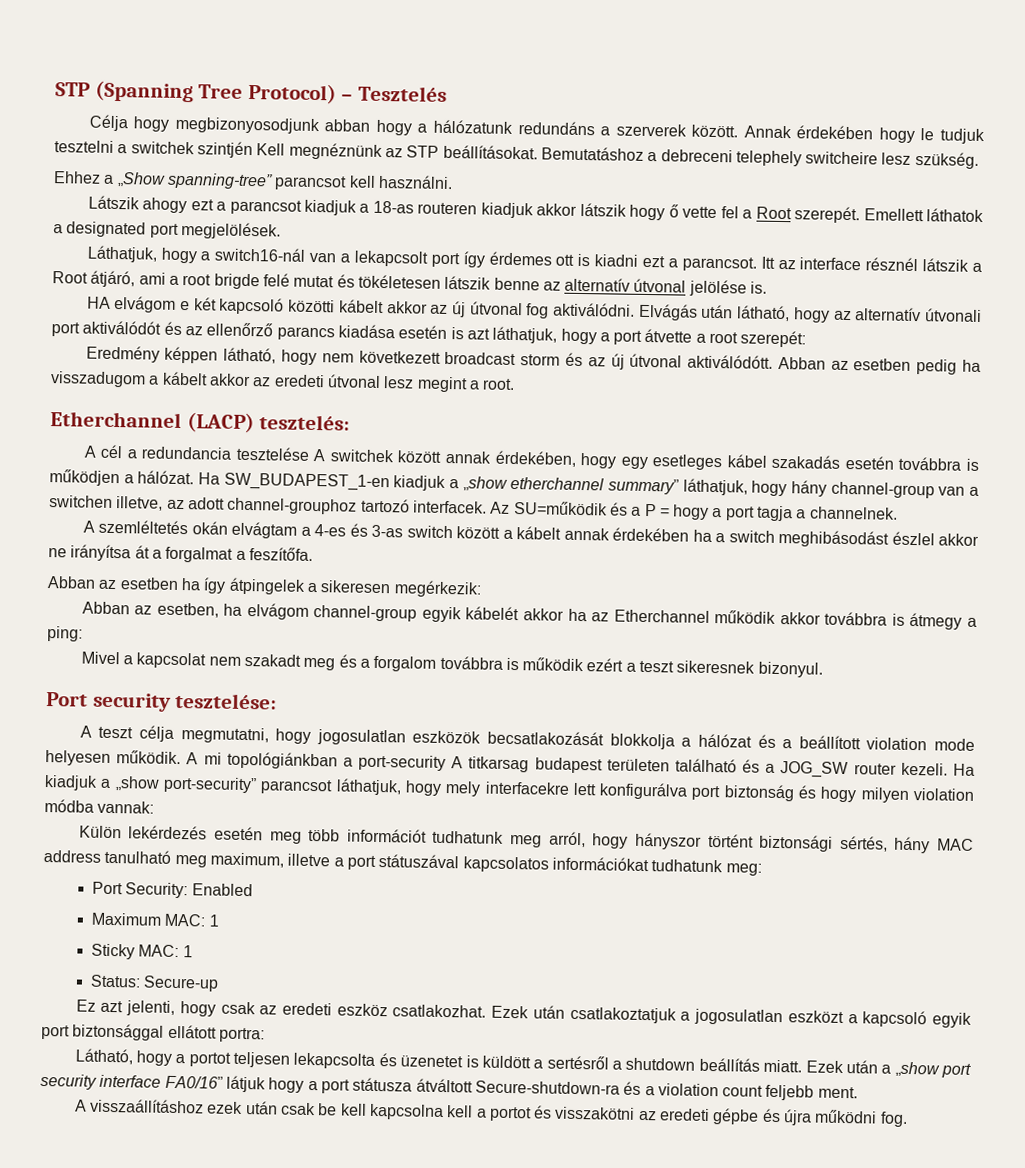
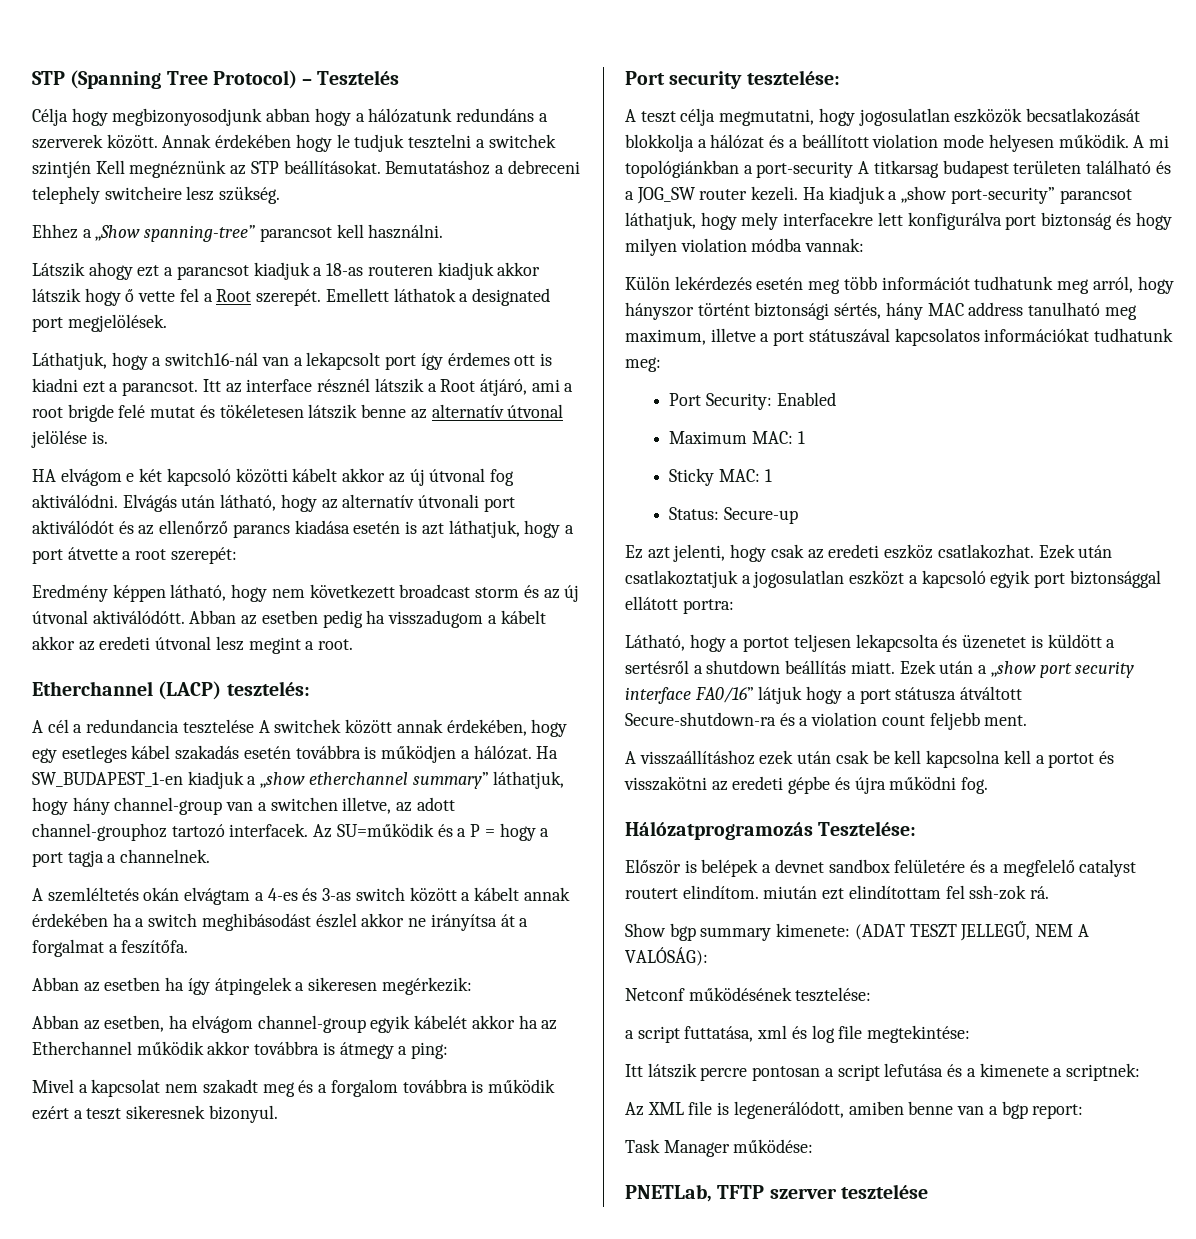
+ Hálózatprogramozás Tesztelése:
+ Először is belépek a devnet sandbox felületére és a megfelelő catalyst routert elindítom. miután ezt elindítottam fel ssh-zok rá.
+ Show bgp summary kimenete: (ADAT TESZT JELLEGŰ, NEM A VALÓSÁG):
+ Netconf működésének tesztelése:
+ a script futtatása, xml és log file megtekintése:
+ Itt látszik percre pontosan a script lefutása és a kimenete a scriptnek:
+ Az XML file is legenerálódott, amiben benne van a bgp report:
+ Task Manager működése:
+ PNETLab, TFTP szerver tesztelése

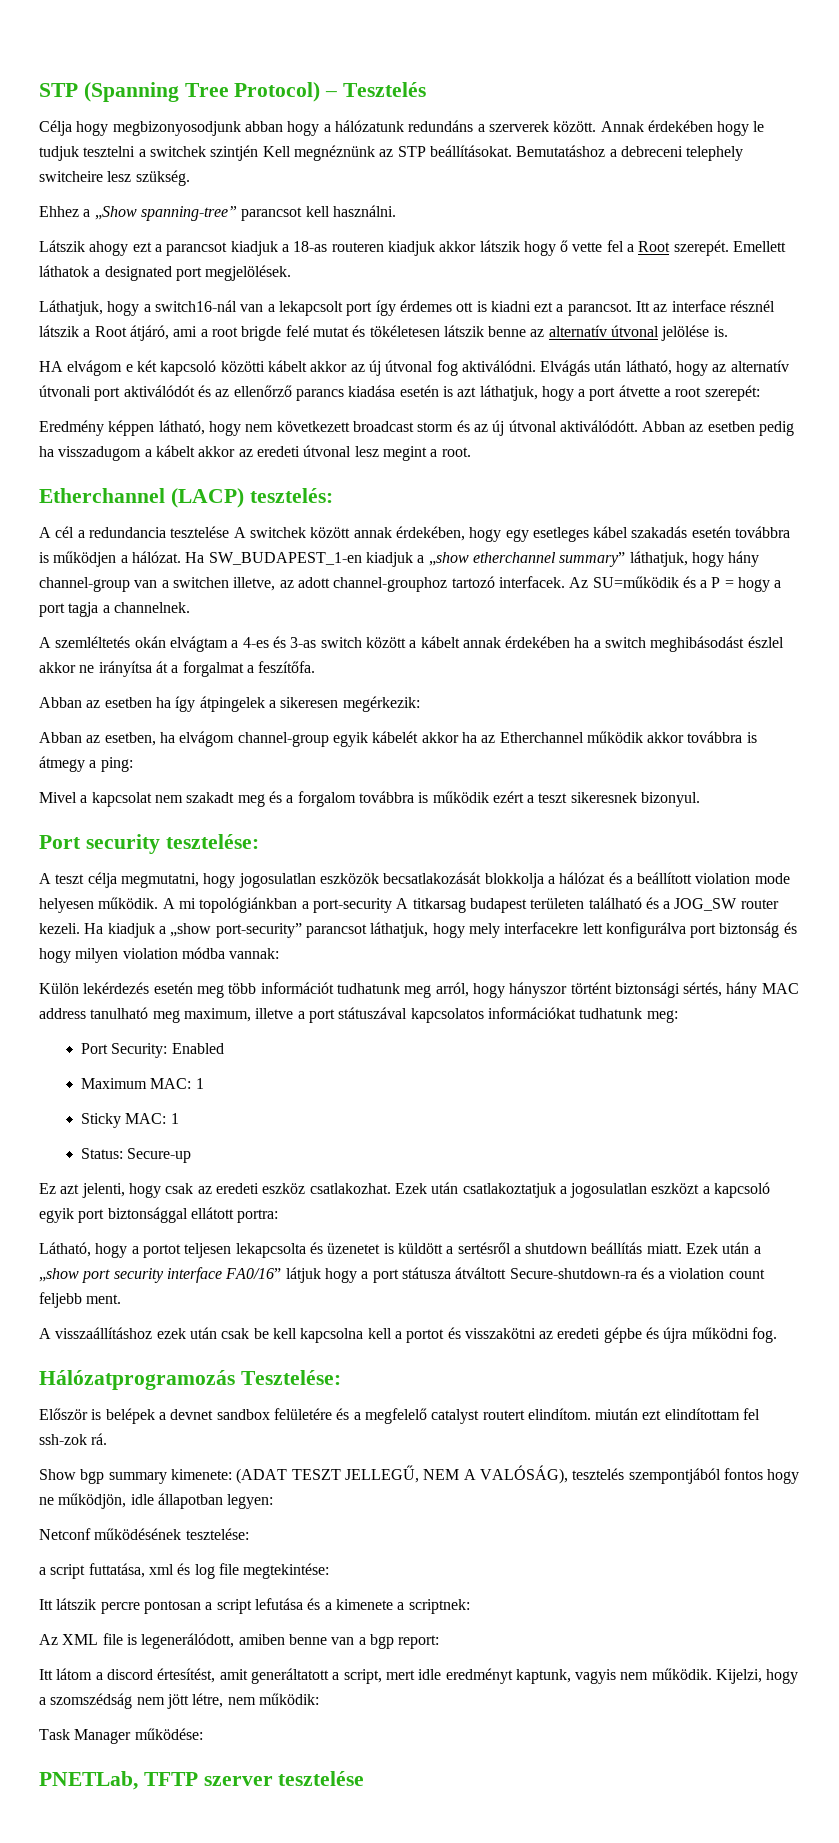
- Show bgp summary kimenete: (ADAT TESZT JELLEGŰ, NEM A VALÓSÁG):
+ Show bgp summary kimenete: (ADAT TESZT JELLEGŰ, NEM A VALÓSÁG), tesztelés szempontjából fontos hogy ne működjön, idle állapotban legyen:
+ Itt látom a discord értesítést, amit generáltatott a script, mert idle eredményt kaptunk, vagyis nem működik. Kijelzi, hogy a szomszédság nem jött létre, nem működik:

